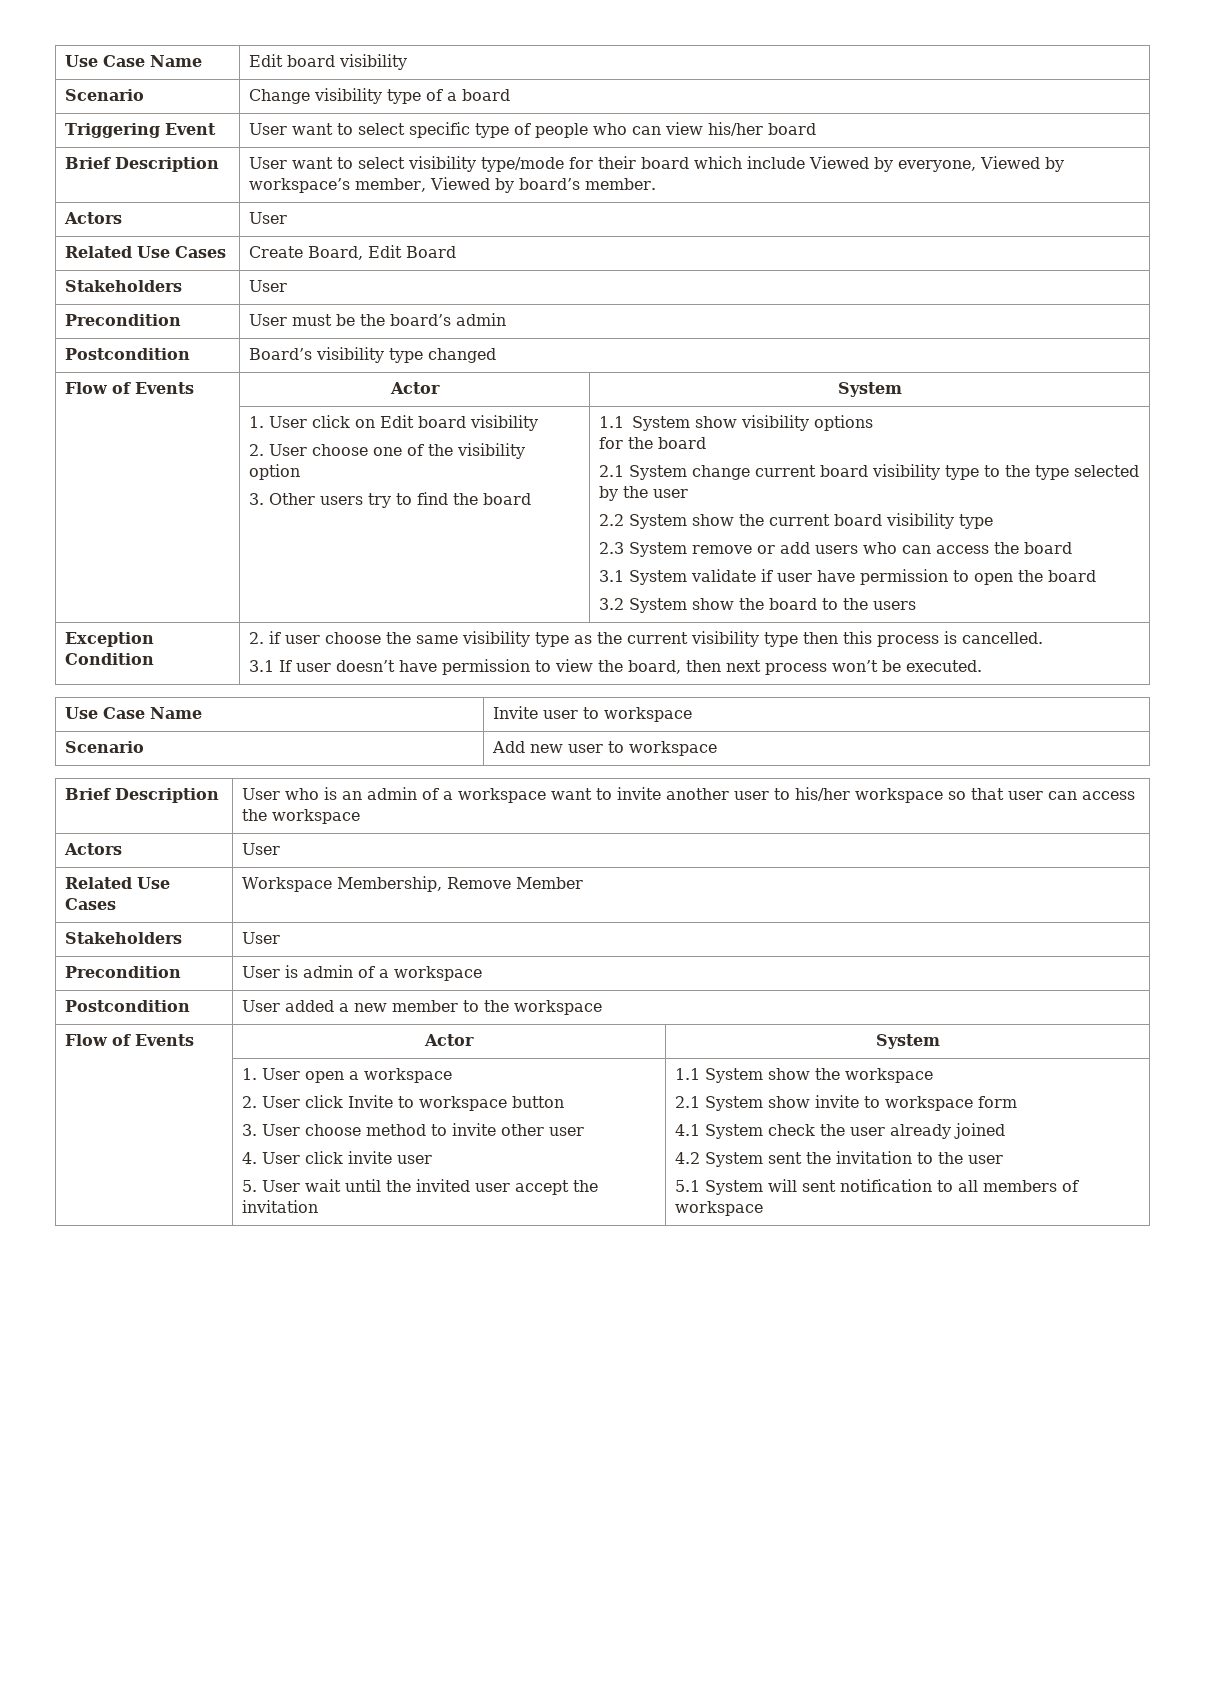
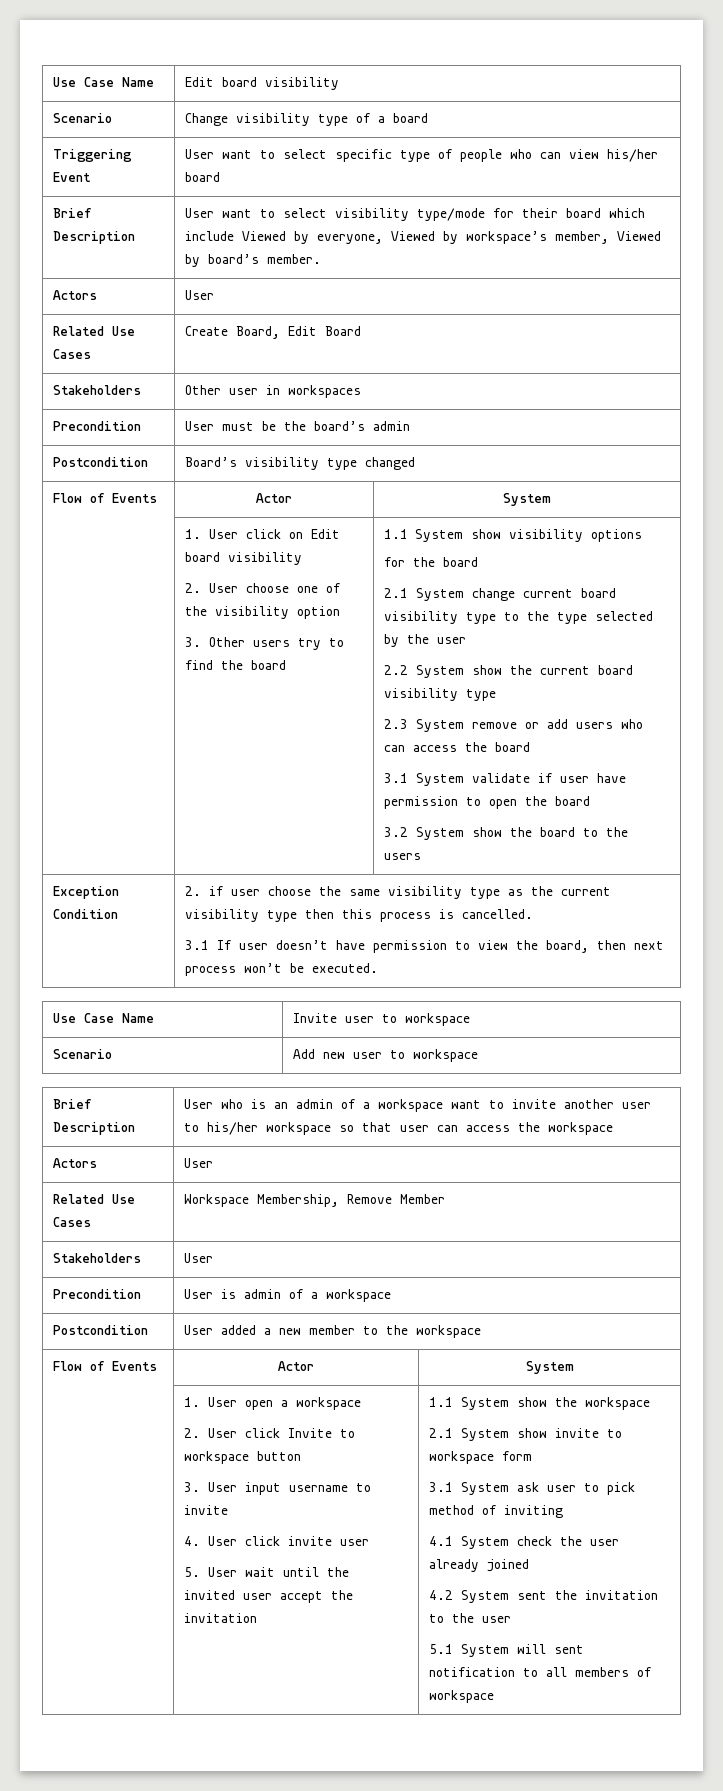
  Related Use Cases | Create Board, Edit Board
- Stakeholders | User
+ Stakeholders | Other user in workspaces
- 3. User choose method to invite other user
+ 3. User input username to invite
+ 3.1 System ask user to pick method of inviting

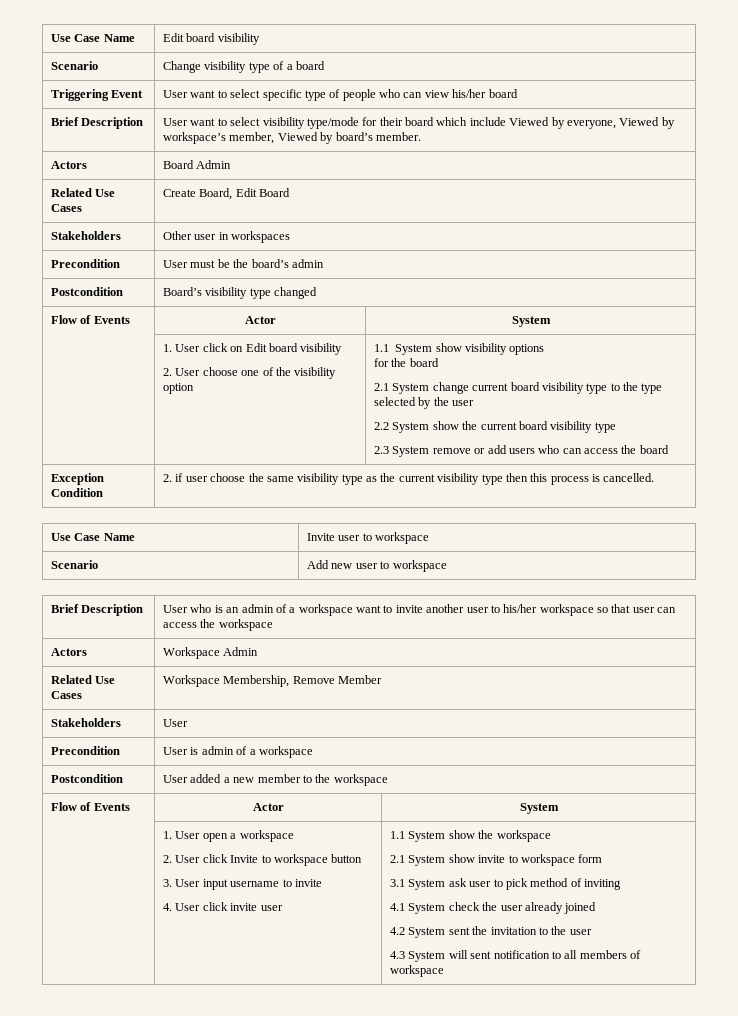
  Brief Description | User want to select visibility type/mode for their board which include Viewed by everyone, Viewed by workspace’s member, Viewed by board’s member.
- Actors | User
+ Actors | Board Admin
- 3. Other users try to find the board
- 3.1 System validate if user have permission to open the board
- 3.2 System show the board to the users
  Exception Condition | 2. if user choose the same visibility type as the current visibility type then this process is cancelled.
- 3.1 If user doesn’t have permission to view the board, then next process won’t be executed.
  Brief Description | User who is an admin of a workspace want to invite another user to his/her workspace so that user can access the workspace
- Actors | User
+ Actors | Workspace Admin
- 5. User wait until the invited user accept the invitation
- 5.1 System will sent notification to all members of workspace
+ 4.3 System will sent notification to all members of workspace

